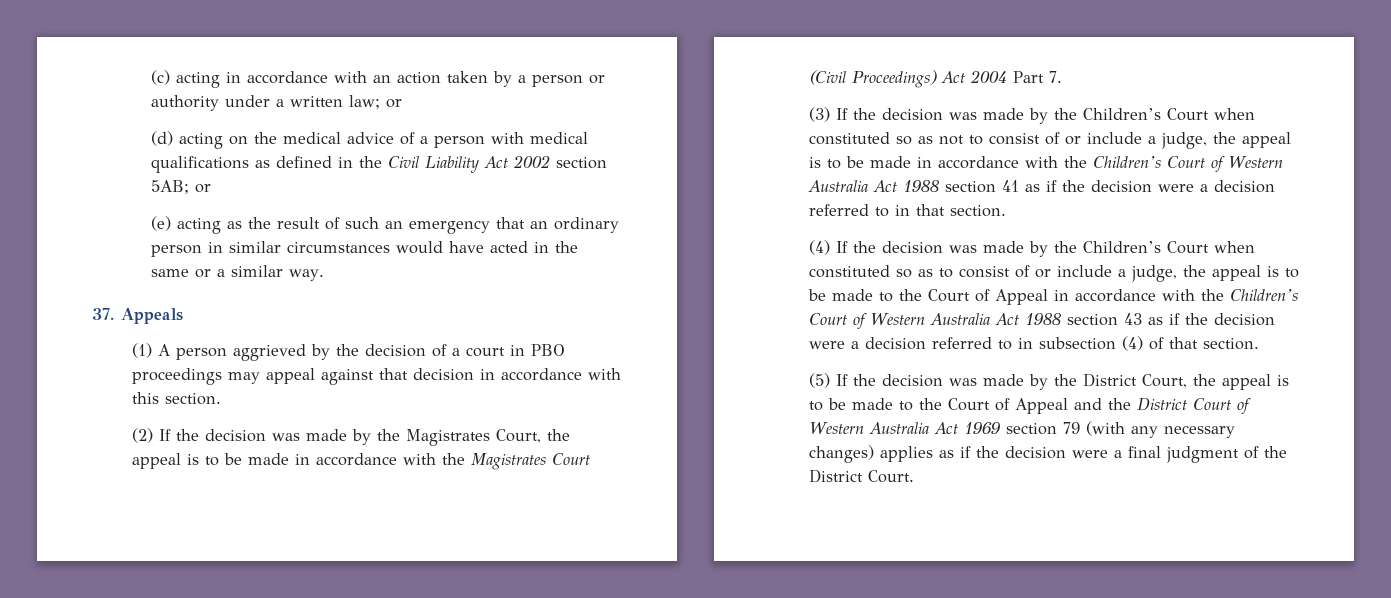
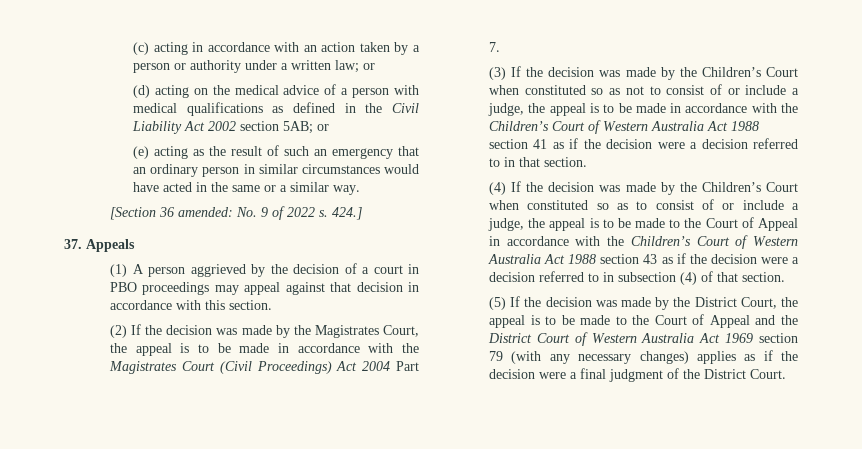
+ [Section 36 amended: No. 9 of 2022 s. 424.]

